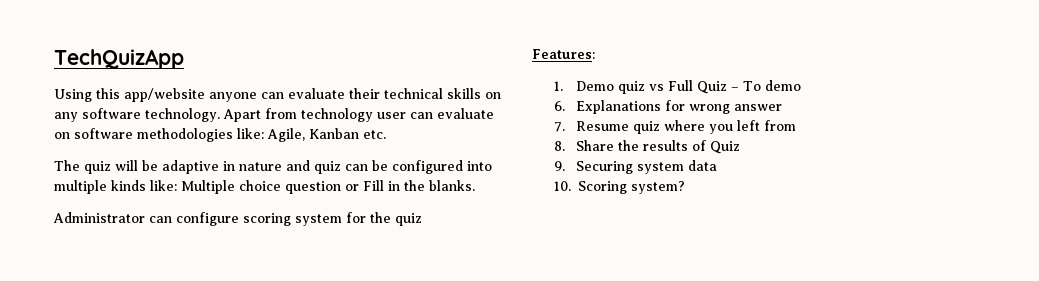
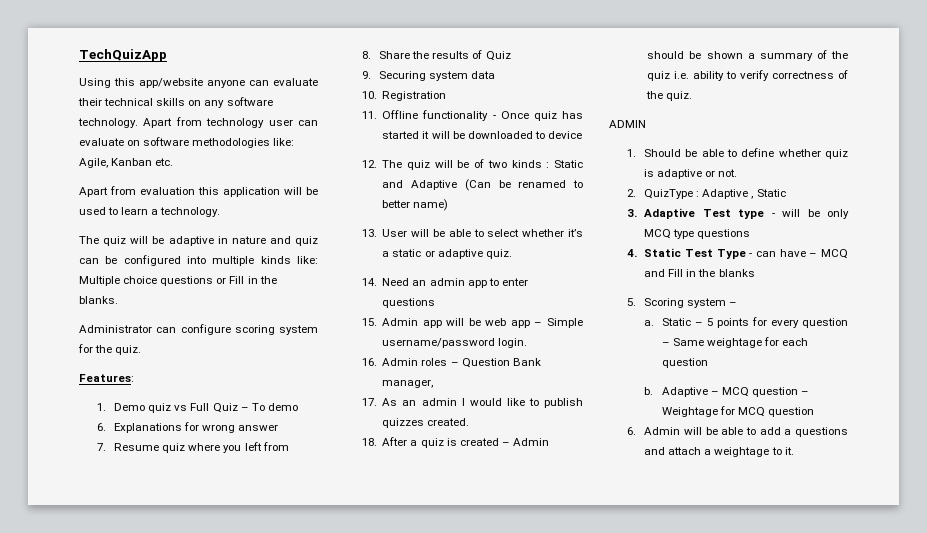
+ Apart from evaluation this application will be used to learn a technology.
- The quiz will be adaptive in nature and quiz can be configured into multiple kinds like: Multiple choice question or Fill in the blanks.
+ The quiz will be adaptive in nature and quiz can be configured into multiple kinds like: Multiple choice questions or Fill in the blanks.
- Administrator can configure scoring system for the quiz
+ Administrator can configure scoring system for the quiz.
- 10. Scoring system?
+ 10. Registration
+ 11. Offline functionality - Once quiz has started it will be downloaded to device
+ 12. The quiz will be of two kinds : Static and Adaptive (Can be renamed to better name)
+ 13. User will be able to select whether it’s a static or adaptive quiz.
+ 14. Need an admin app to enter questions
+ 15. Admin app will be web app – Simple username/password login.
+ 16. Admin roles – Question Bank manager,
+ 17. As an admin I would like to publish quizzes created.
+ 18. After a quiz is created – Admin should be shown a summary of the quiz i.e. ability to verify correctness of the quiz.
+ ADMIN
+ 1. Should be able to define whether quiz is adaptive or not.
+ 2. QuizType : Adaptive , Static
+ 3. Adaptive Test type - will be only MCQ type questions
+ 4. Static Test Type - can have – MCQ and Fill in the blanks
+ 5. Scoring system –
+ a. Static – 5 points for every question – Same weightage for each question
+ b. Adaptive – MCQ question – Weightage for MCQ question
+ 6. Admin will be able to add a questions and attach a weightage to it.

